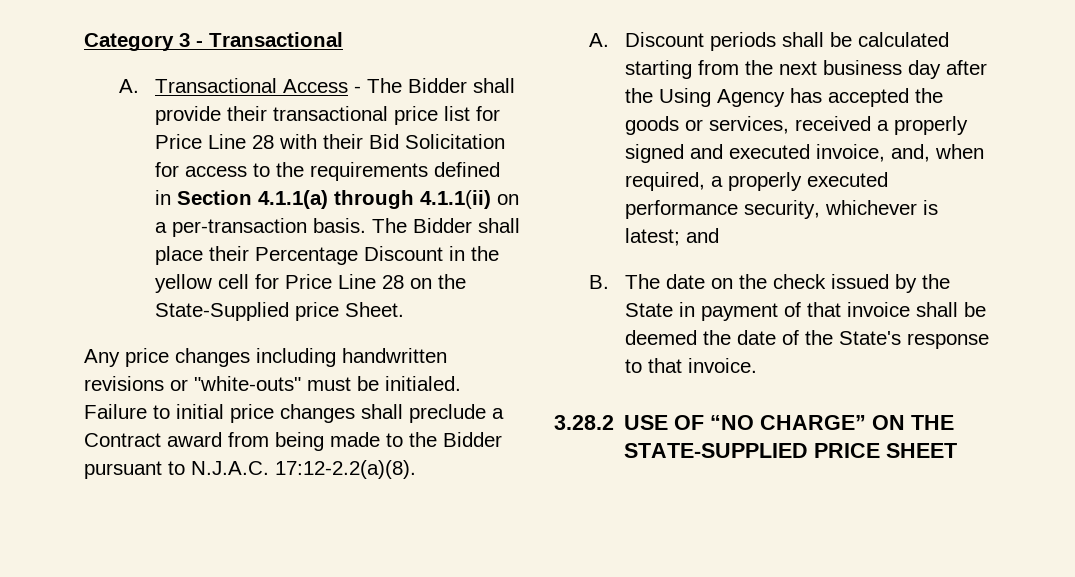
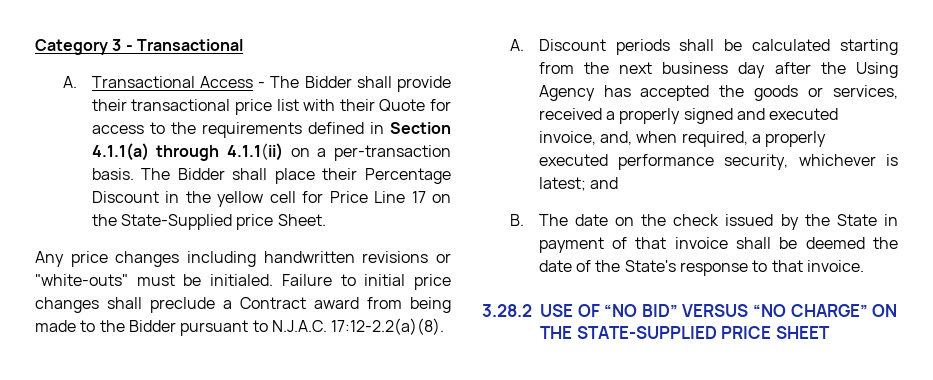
- A. Transactional Access - The Bidder shall provide their transactional price list for Price Line 28 with their Bid Solicitation for access to the requirements defined in Section 4.1.1(a) through 4.1.1(ii) on a per-transaction basis.
+ A. Transactional Access - The Bidder shall provide their transactional price list with their Quote for access to the requirements defined in Section 4.1.1(a) through 4.1.1(ii) on a per-transaction basis.
- The Bidder shall place their Percentage Discount in the yellow cell for Price Line 28 on the State-Supplied price Sheet.
+ The Bidder shall place their Percentage Discount in the yellow cell for Price Line 17 on the State-Supplied price Sheet.
- 3.28.2 USE OF “NO CHARGE” ON THE STATE-SUPPLIED PRICE SHEET
+ 3.28.2 USE OF “NO BID” VERSUS “NO CHARGE” ON THE STATE-SUPPLIED PRICE SHEET

